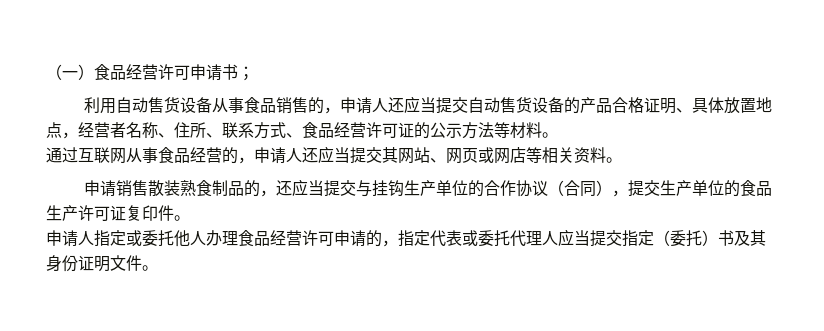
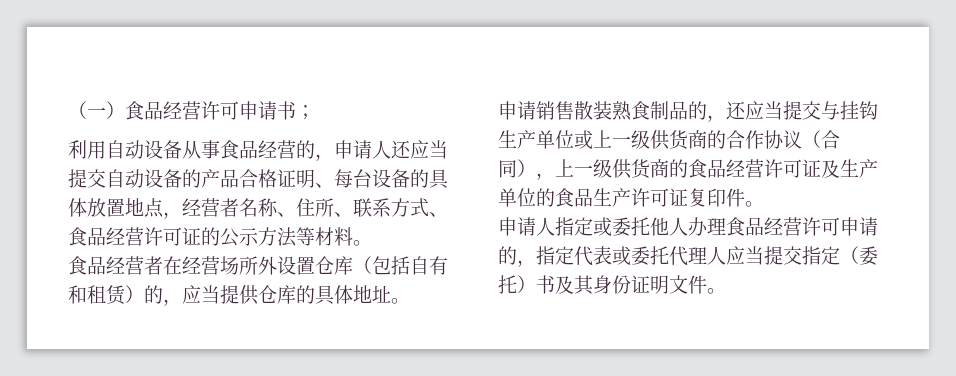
- 利用自动售货设备从事食品销售的，申请人还应当提交自动售货设备的产品合格证明、具体放置地点，经营者名称、住所、联系方式、食品经营许可证的公示方法等材料。
+ 利用自动设备从事食品经营的，申请人还应当提交自动设备的产品合格证明、每台设备的具体放置地点，经营者名称、住所、联系方式、食品经营许可证的公示方法等材料。
- 通过互联网从事食品经营的，申请人还应当提交其网站、网页或网店等相关资料。
+ 食品经营者在经营场所外设置仓库（包括自有和租赁）的，应当提供仓库的具体地址。
- 申请销售散装熟食制品的，还应当提交与挂钩生产单位的合作协议（合同），提交生产单位的食品生产许可证复印件。
+ 申请销售散装熟食制品的，还应当提交与挂钩生产单位或上一级供货商的合作协议（合同），上一级供货商的食品经营许可证及生产单位的食品生产许可证复印件。

